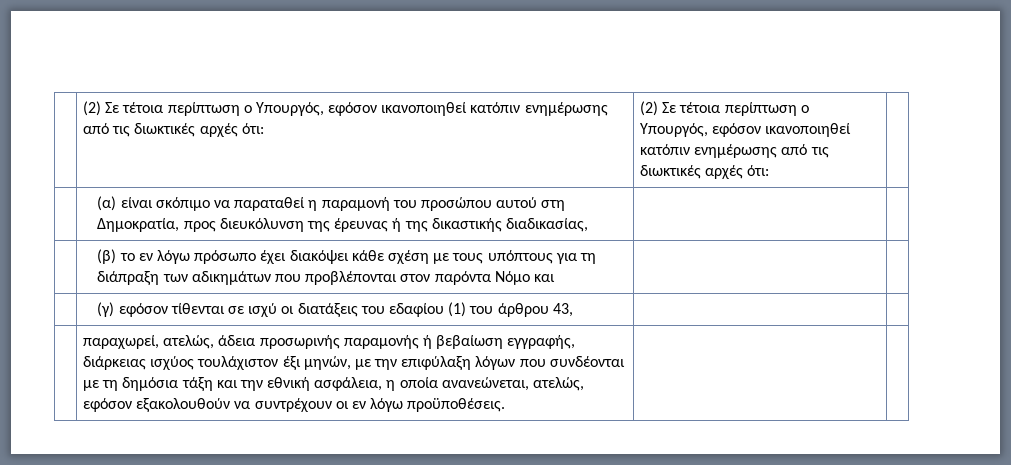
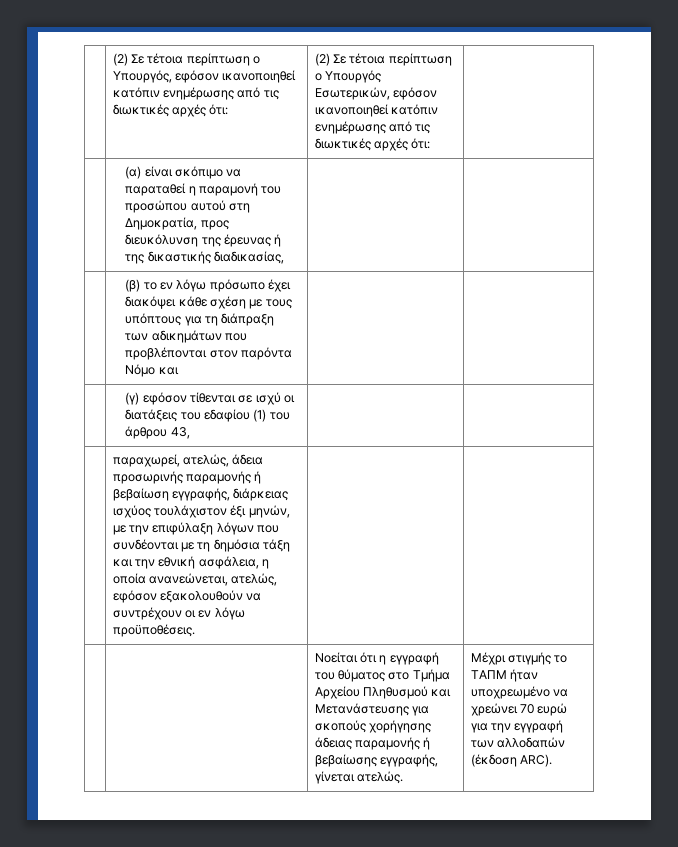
- | (2) Σε τέτοια περίπτωση ο Υπουργός, εφόσον ικανοποιηθεί κατόπιν ενημέρωσης από τις διωκτικές αρχές ότι: | (2) Σε τέτοια περίπτωση ο Υπουργός, εφόσον ικανοποιηθεί κατόπιν ενημέρωσης από τις διωκτικές αρχές ότι: |
+ | (2) Σε τέτοια περίπτωση ο Υπουργός, εφόσον ικανοποιηθεί κατόπιν ενημέρωσης από τις διωκτικές αρχές ότι: | (2) Σε τέτοια περίπτωση ο Υπουργός Εσωτερικών, εφόσον ικανοποιηθεί κατόπιν ενημέρωσης από τις διωκτικές αρχές ότι: |
+ | | Νοείται ότι η εγγραφή του θύματος στο Τμήμα Αρχείου Πληθυσμού και Μετανάστευσης για σκοπούς χορήγησης άδειας παραμονής ή βεβαίωσης εγγραφής, γίνεται ατελώς. | Μέχρι στιγμής το ΤΑΠΜ ήταν υποχρεωμένο να χρεώνει 70 ευρώ για την εγγραφή των αλλοδαπών (έκδοση ARC).

